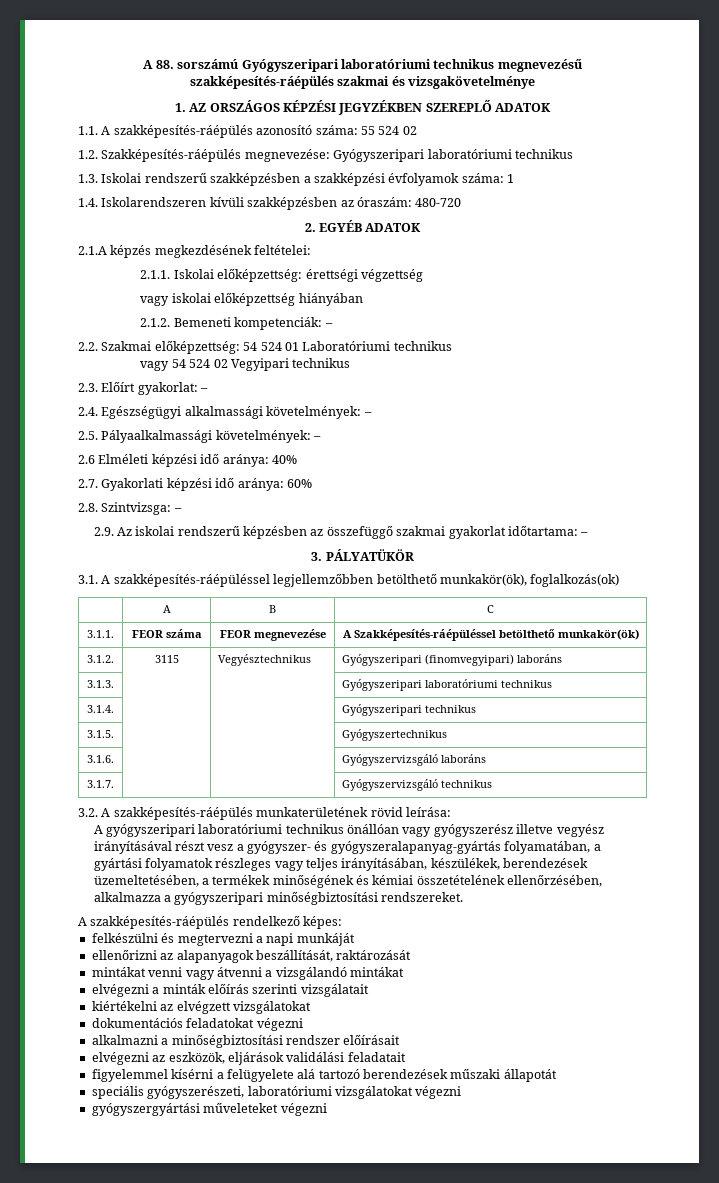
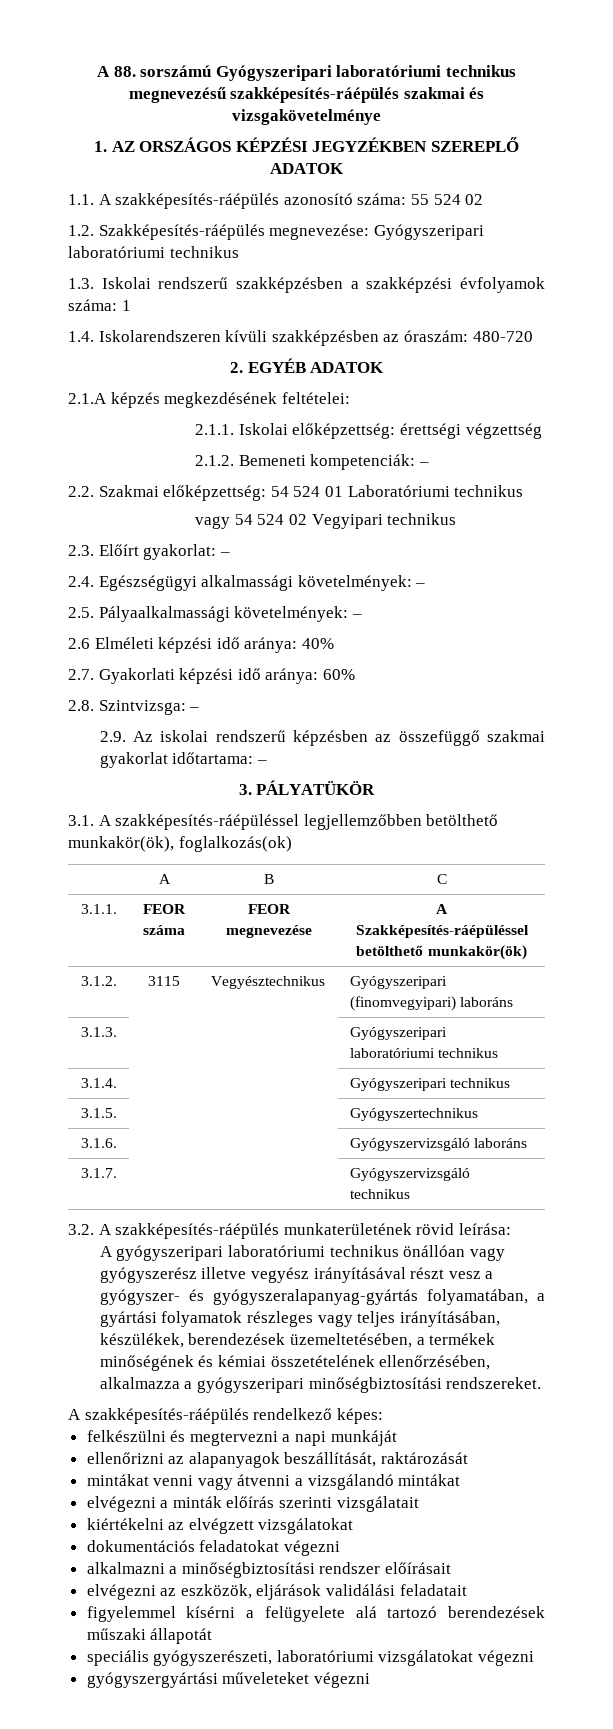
- vagy iskolai előképzettség hiányában

